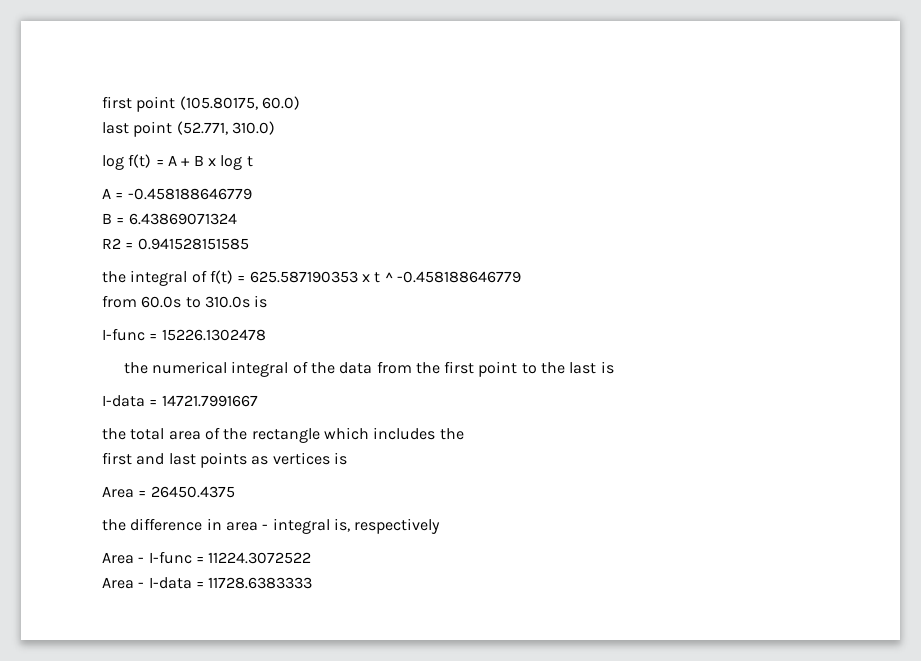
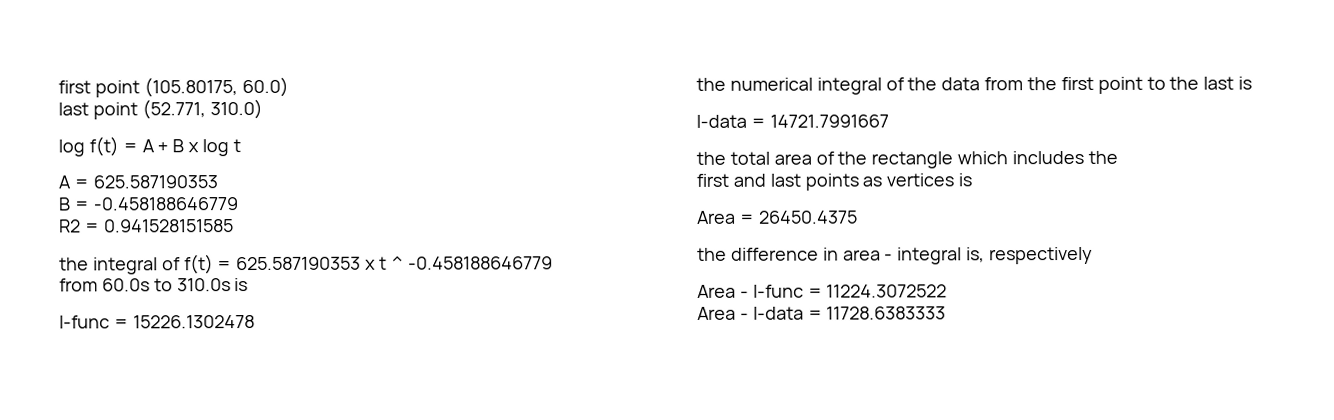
- A = -0.458188646779
+ A = 625.587190353
- B = 6.43869071324
+ B = -0.458188646779

